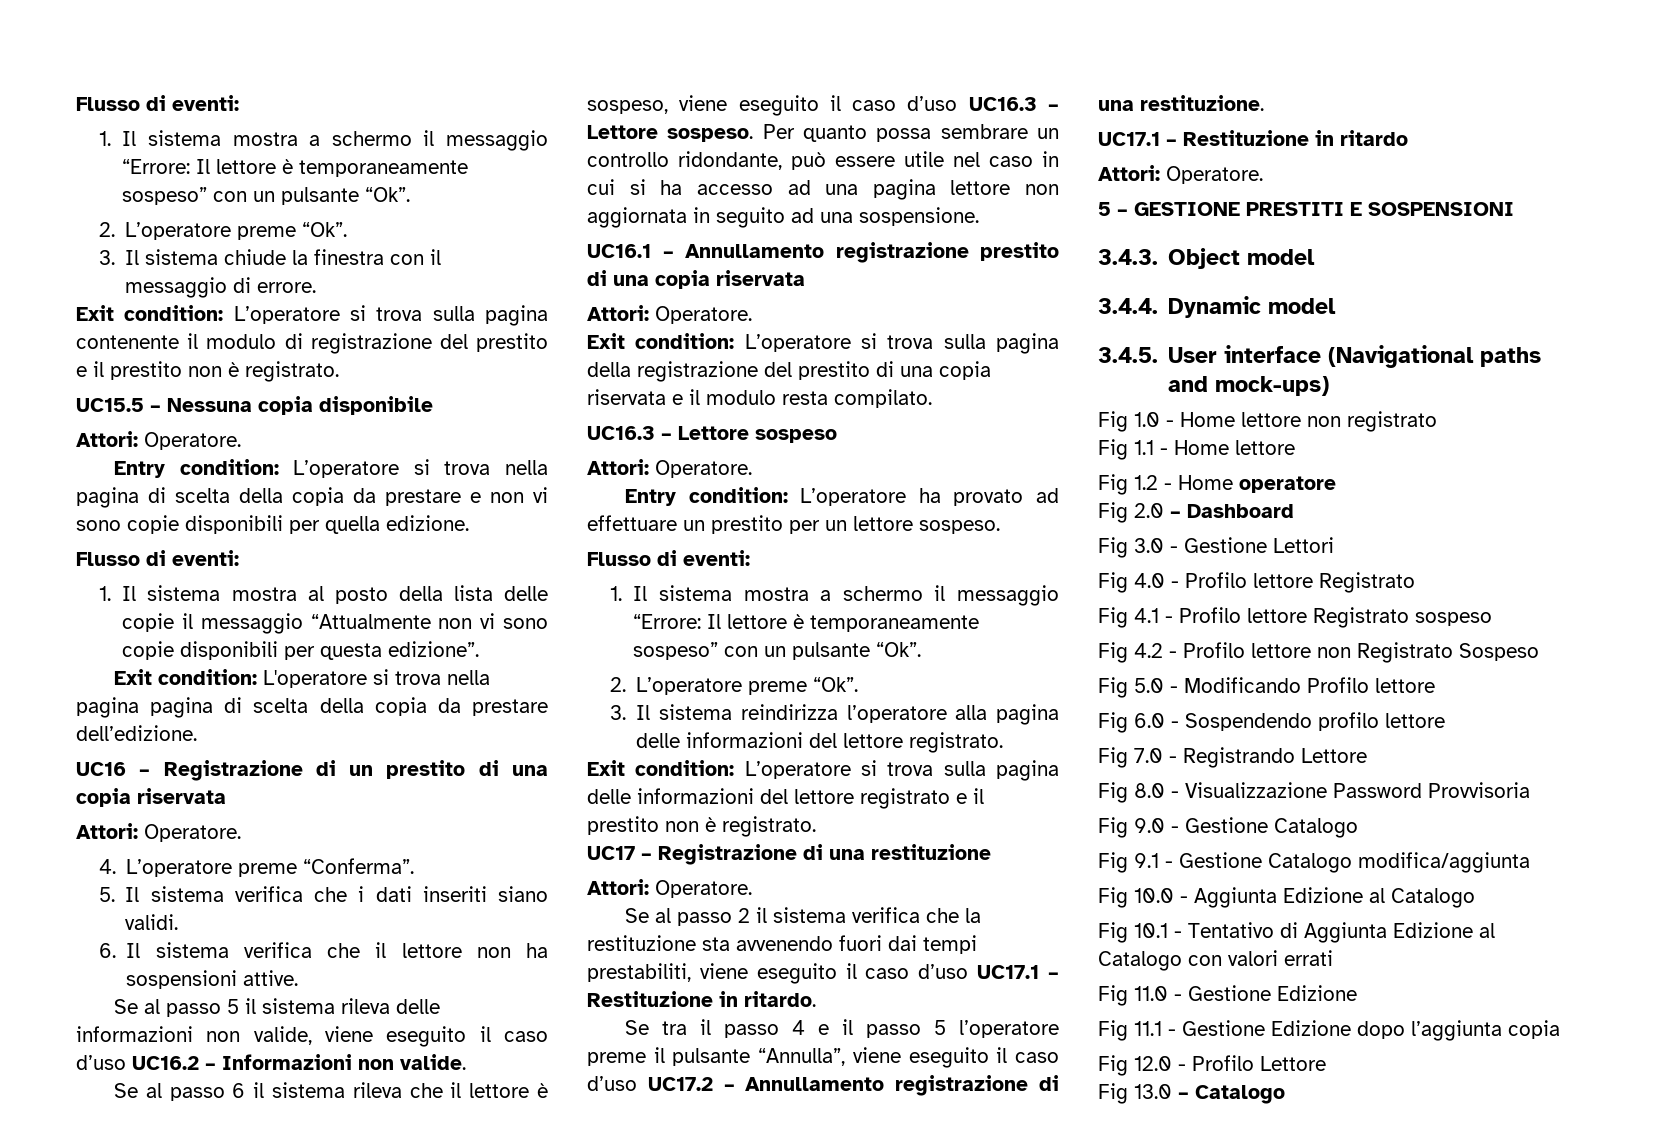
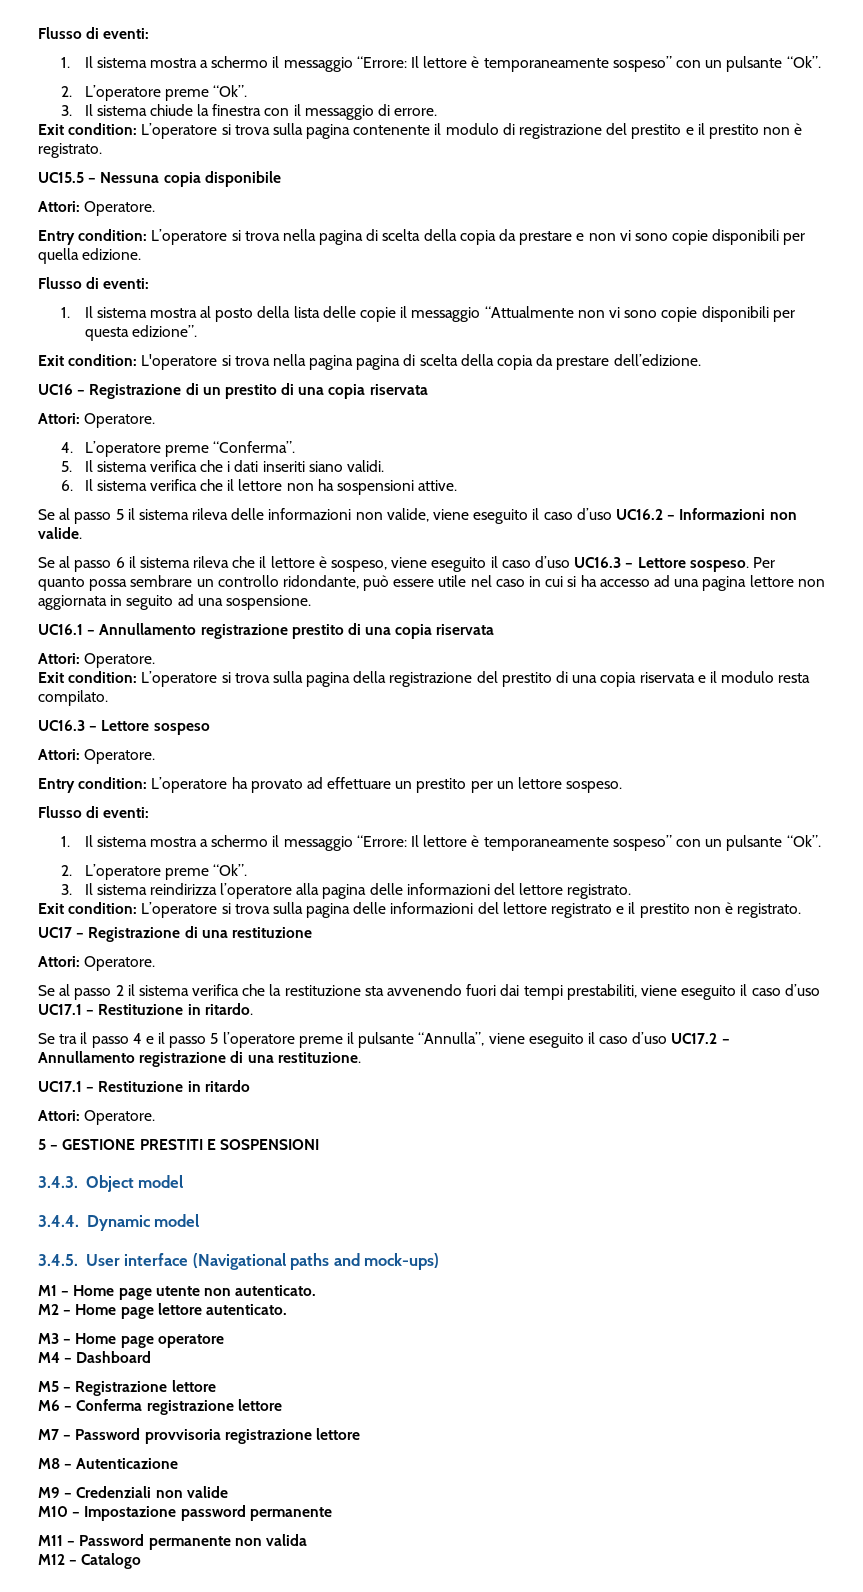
- Fig 1.0 - Home lettore non registrato
- Fig 1.1 - Home lettore
- Fig 1.2 - Home operatore
+ M1 – Home page utente non autenticato.
+ M2 – Home page lettore autenticato.
+ M3 – Home page operatore
- Fig 2.0 – Dashboard
+ M4 – Dashboard
- Fig 3.0 - Gestione Lettori
- Fig 4.0 - Profilo lettore Registrato
- Fig 4.1 - Profilo lettore Registrato sospeso
- Fig 4.2 - Profilo lettore non Registrato Sospeso
- Fig 5.0 - Modificando Profilo lettore
- Fig 6.0 - Sospendendo profilo lettore
- Fig 7.0 - Registrando Lettore
- Fig 8.0 - Visualizzazione Password Provvisoria
- Fig 9.0 - Gestione Catalogo
- Fig 9.1 - Gestione Catalogo modifica/aggiunta
- Fig 10.0 - Aggiunta Edizione al Catalogo
- Fig 10.1 - Tentativo di Aggiunta Edizione al Catalogo con valori errati
- Fig 11.0 - Gestione Edizione
- Fig 11.1 - Gestione Edizione dopo l’aggiunta copia
- Fig 12.0 - Profilo Lettore
- Fig 13.0 – Catalogo
+ M5 – Registrazione lettore
+ M6 – Conferma registrazione lettore
+ M7 – Password provvisoria registrazione lettore
+ M8 – Autenticazione
+ M9 – Credenziali non valide
+ M10 – Impostazione password permanente
+ M11 – Password permanente non valida
+ M12 – Catalogo

